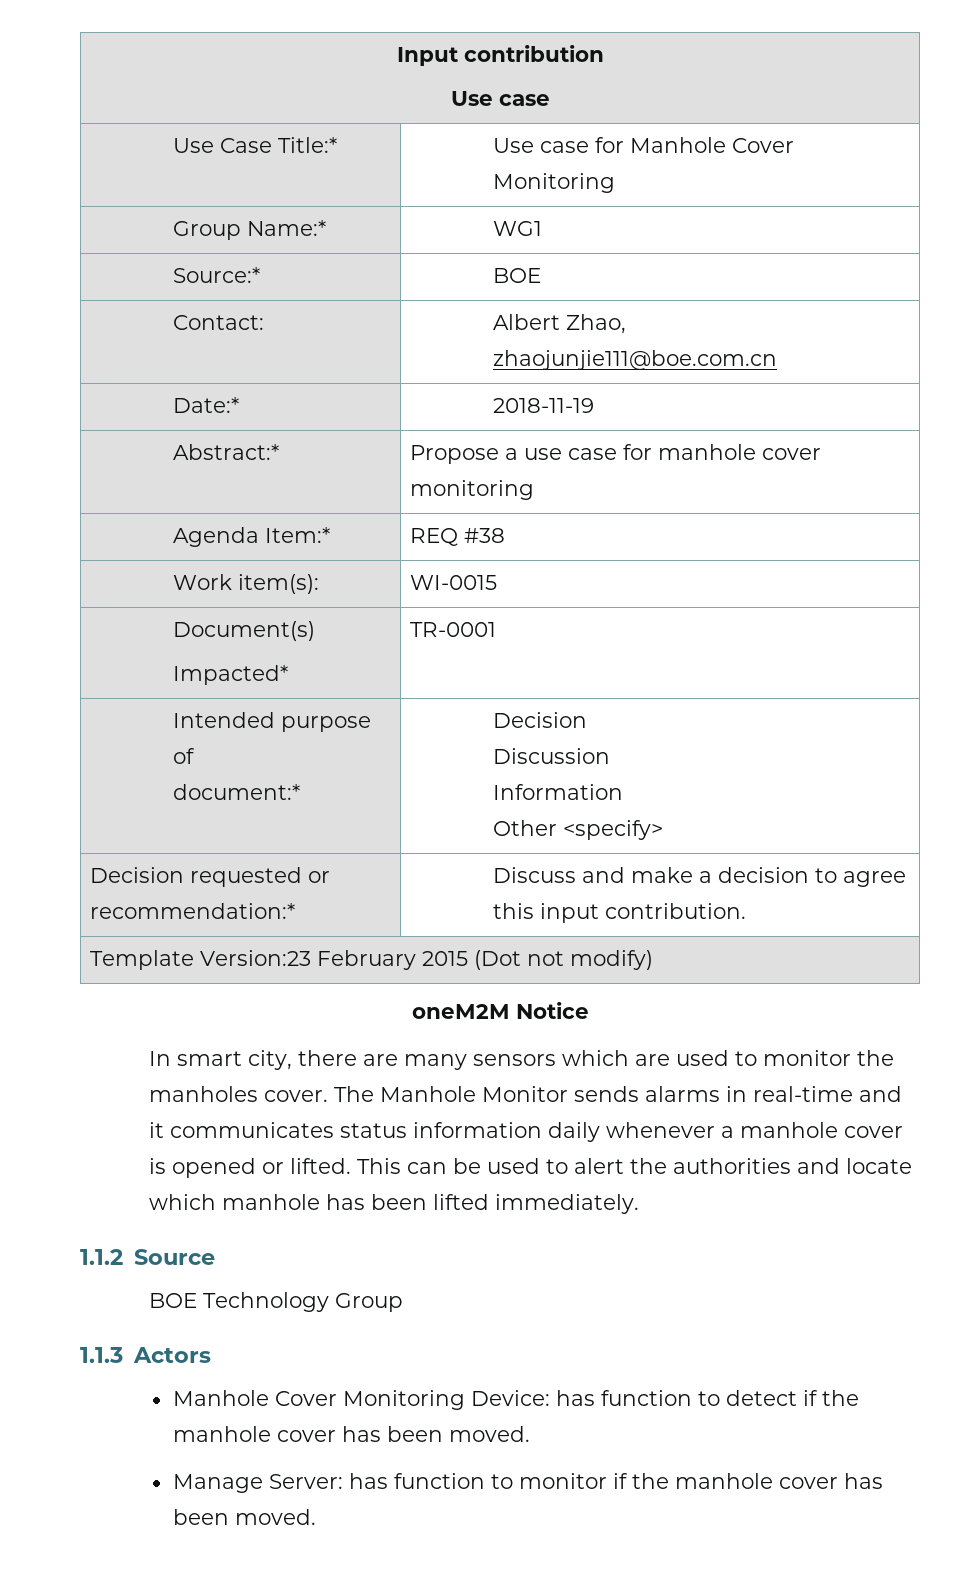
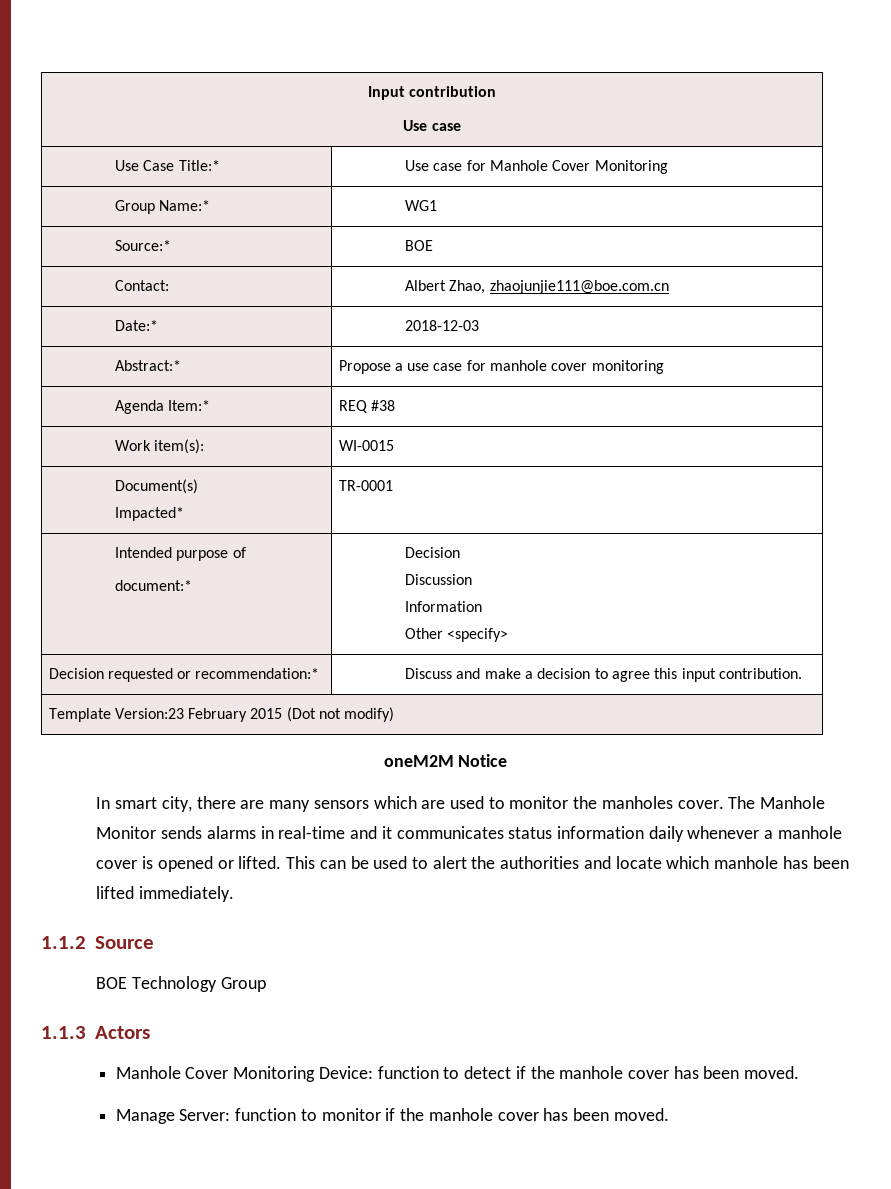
- Date:* | 2018-11-19
+ Date:* | 2018-12-03
- Manhole Cover Monitoring Device: has function to detect if the manhole cover has been moved.
+ Manhole Cover Monitoring Device: function to detect if the manhole cover has been moved.
- Manage Server: has function to monitor if the manhole cover has been moved.
+ Manage Server: function to monitor if the manhole cover has been moved.

